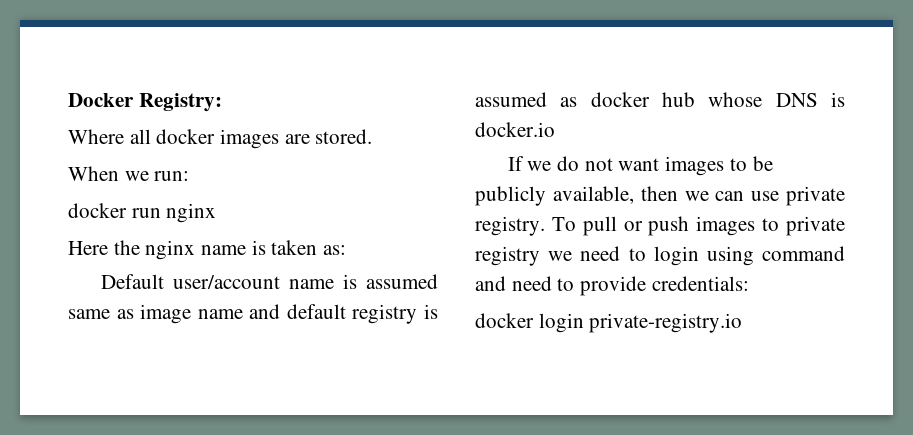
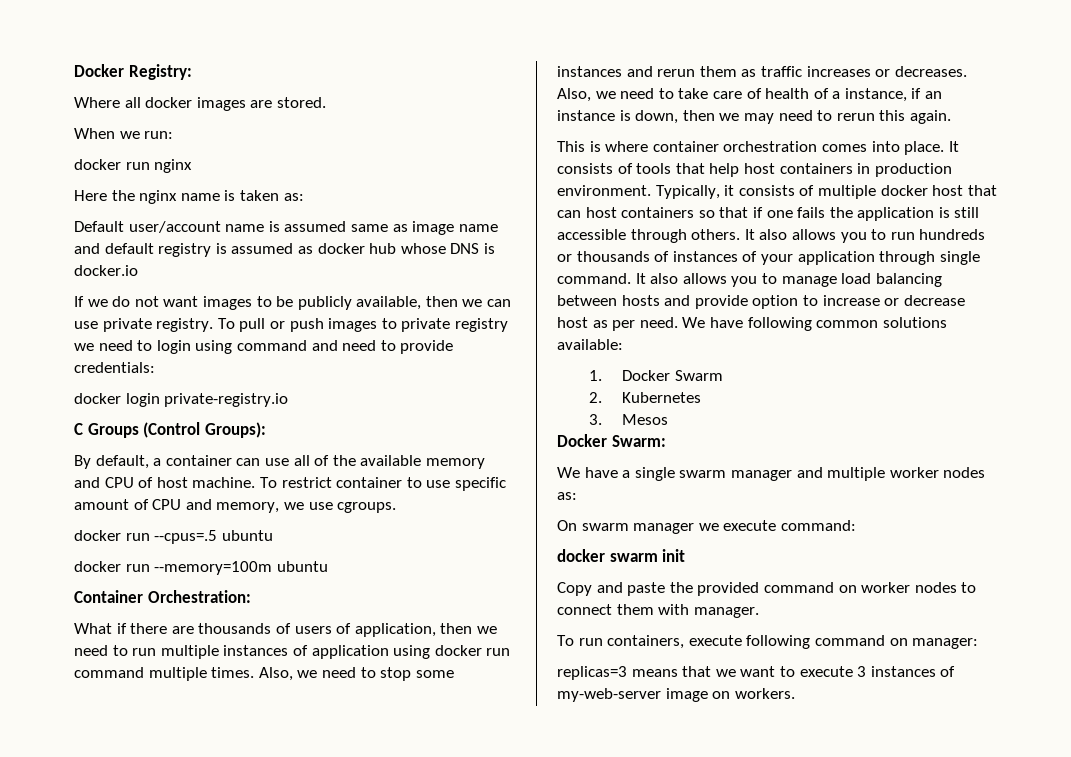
+ C Groups (Control Groups):
+ By default, a container can use all of the available memory and CPU of host machine. To restrict container to use specific amount of CPU and memory, we use cgroups.
+ docker run --cpus=.5 ubuntu
+ docker run --memory=100m ubuntu
+ Container Orchestration:
+ What if there are thousands of users of application, then we need to run multiple instances of application using docker run command multiple times. Also, we need to stop some instances and rerun them as traffic increases or decreases. Also, we need to take care of health of a instance, if an instance is down, then we may need to rerun this again.
+ This is where container orchestration comes into place. It consists of tools that help host containers in production environment. Typically, it consists of multiple docker host that can host containers so that if one fails the application is still accessible through others. It also allows you to run hundreds or thousands of instances of your application through single command. It also allows you to manage load balancing between hosts and provide option to increase or decrease host as per need. We have following common solutions available:
+ 1. Docker Swarm
+ 2. Kubernetes
+ 3. Mesos
+ Docker Swarm:
+ We have a single swarm manager and multiple worker nodes as:
+ On swarm manager we execute command:
+ docker swarm init
+ Copy and paste the provided command on worker nodes to connect them with manager.
+ To run containers, execute following command on manager:
+ replicas=3 means that we want to execute 3 instances of my-web-server image on workers.

